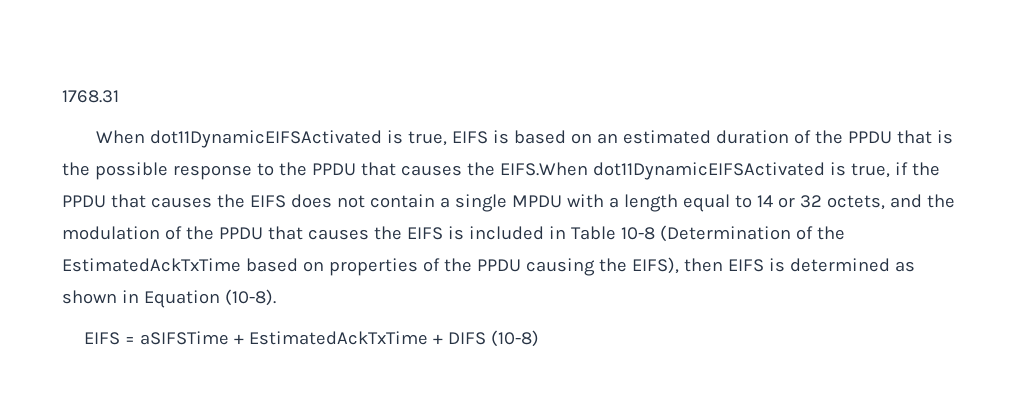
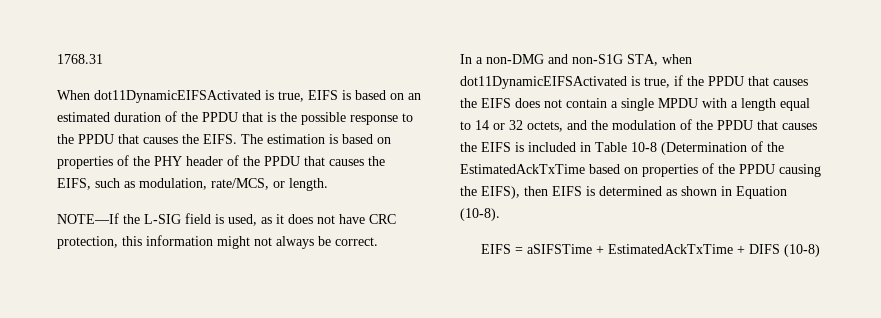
- When dot11DynamicEIFSActivated is true, EIFS is based on an estimated duration of the PPDU that is the possible response to the PPDU that causes the EIFS.When dot11DynamicEIFSActivated is true, if the PPDU that causes the EIFS does not contain a single MPDU with a length equal to 14 or 32 octets, and the modulation of the PPDU that causes the EIFS is included in Table 10-8 (Determination of the EstimatedAckTxTime based on properties of the PPDU causing the EIFS), then EIFS is determined as shown in Equation (10-8).
+ When dot11DynamicEIFSActivated is true, EIFS is based on an estimated duration of the PPDU that is the possible response to the PPDU that causes the EIFS. The estimation is based on properties of the PHY header of the PPDU that causes the EIFS, such as modulation, rate/MCS, or length.
+ NOTE—If the L-SIG field is used, as it does not have CRC protection, this information might not always be correct.
+ In a non-DMG and non-S1G STA, when dot11DynamicEIFSActivated is true, if the PPDU that causes the EIFS does not contain a single MPDU with a length equal to 14 or 32 octets, and the modulation of the PPDU that causes the EIFS is included in Table 10-8 (Determination of the EstimatedAckTxTime based on properties of the PPDU causing the EIFS), then EIFS is determined as shown in Equation (10-8).

